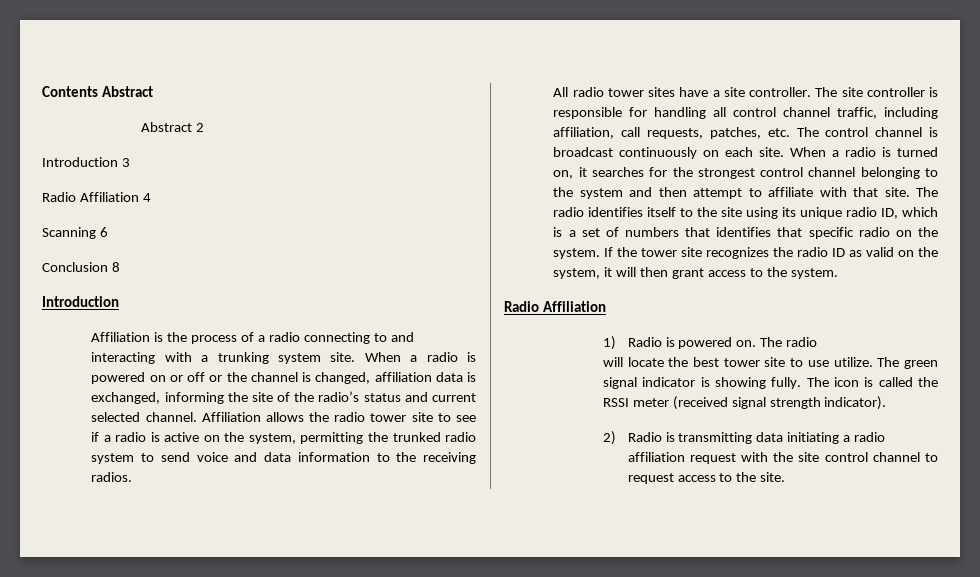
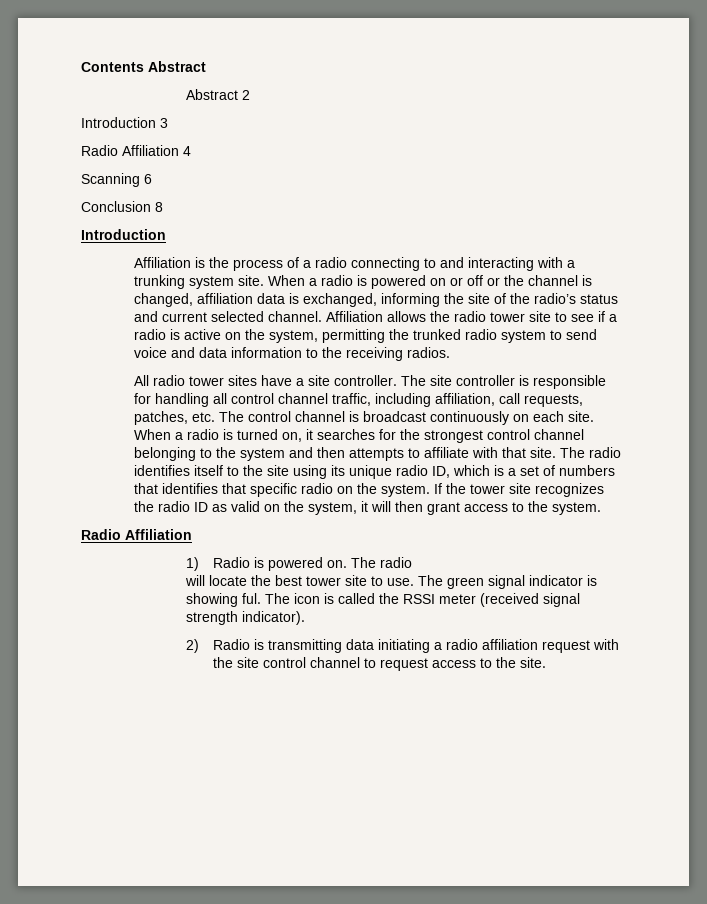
- When a radio is turned on, it searches for the strongest control channel belonging to the system and then attempt to affiliate with that site.
+ When a radio is turned on, it searches for the strongest control channel belonging to the system and then attempts to affiliate with that site.
- will locate the best tower site to use utilize.
+ will locate the best tower site to use.
- The green signal indicator is showing fully.
+ The green signal indicator is showing ful.

